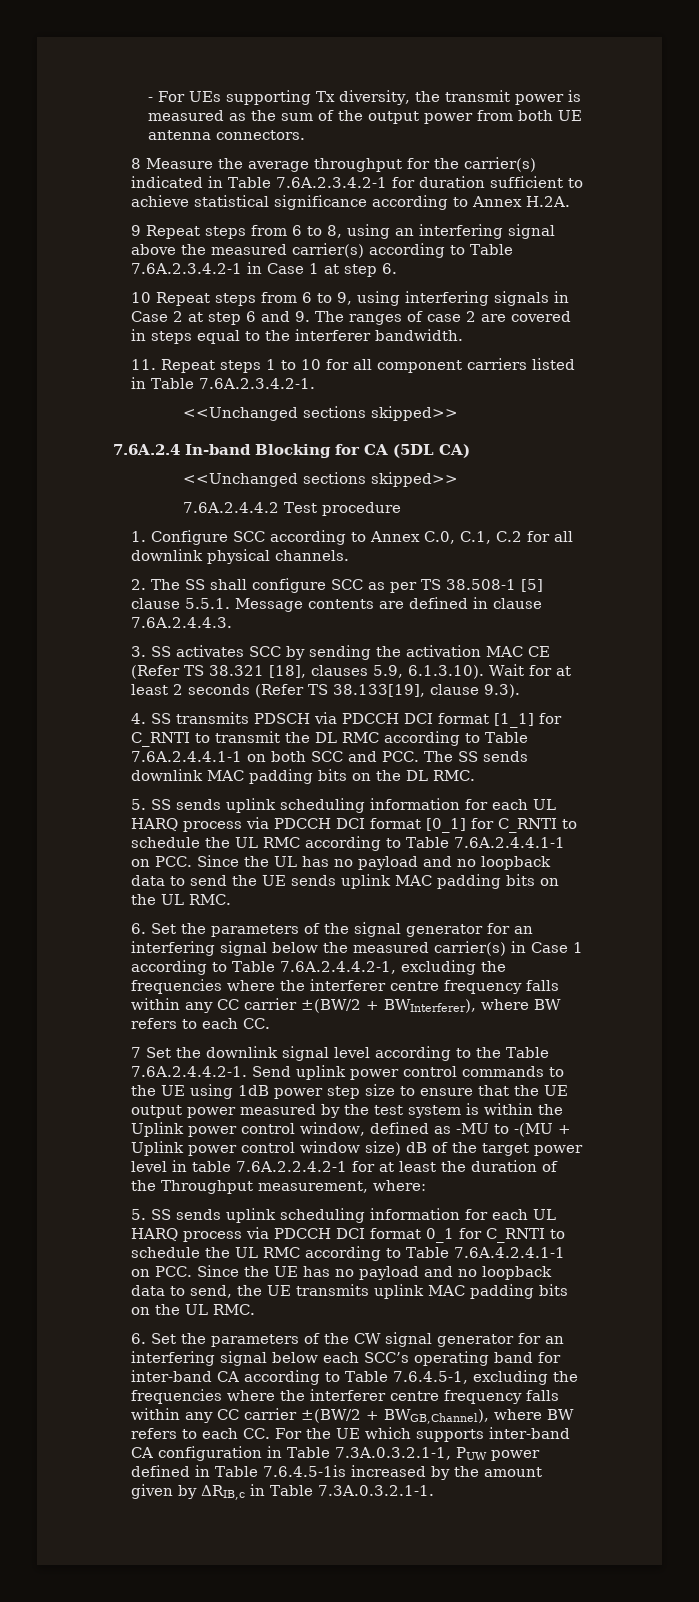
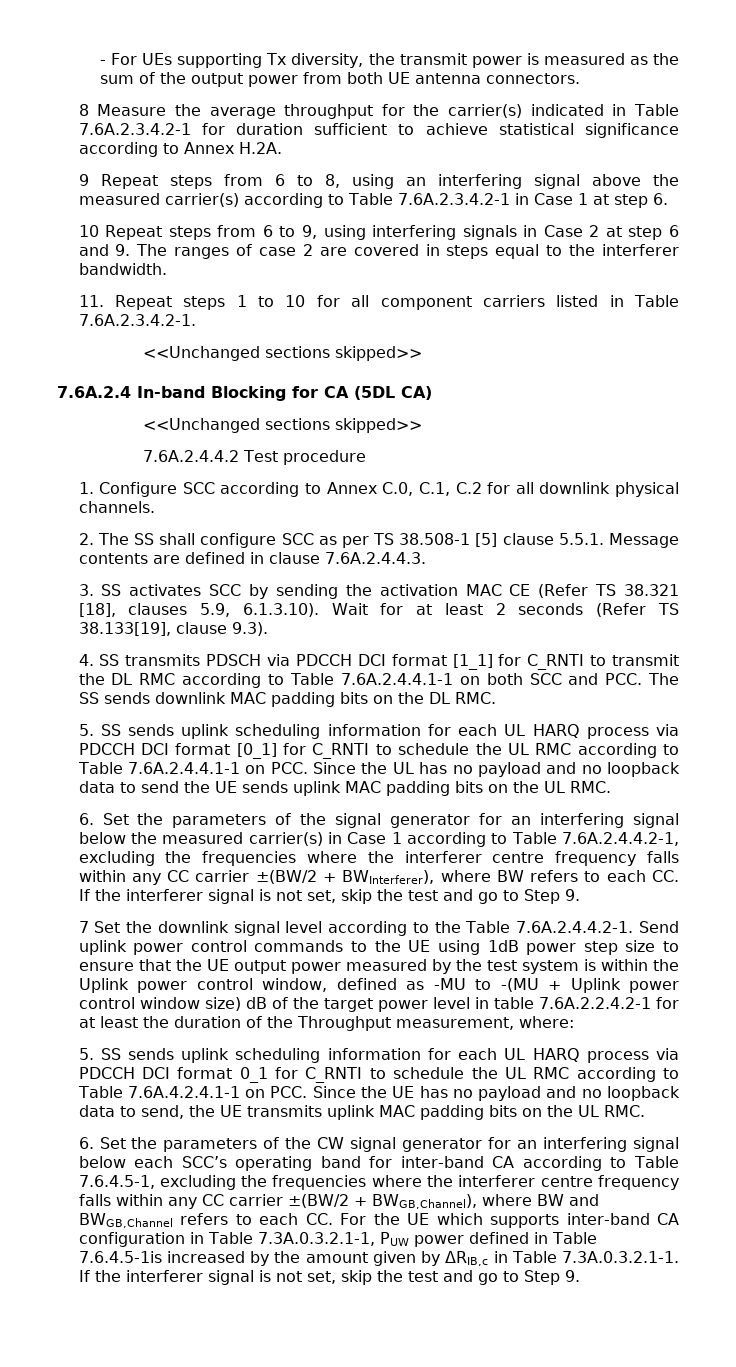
- 6. Set the parameters of the signal generator for an interfering signal below the measured carrier(s) in Case 1 according to Table 7.6A.2.4.4.2-1, excluding the frequencies where the interferer centre frequency falls within any CC carrier ±(BW/2 + BWInterferer), where BW refers to each CC.
+ 6. Set the parameters of the signal generator for an interfering signal below the measured carrier(s) in Case 1 according to Table 7.6A.2.4.4.2-1, excluding the frequencies where the interferer centre frequency falls within any CC carrier ±(BW/2 + BWInterferer), where BW refers to each CC. If the interferer signal is not set, skip the test and go to Step 9.
- 6. Set the parameters of the CW signal generator for an interfering signal below each SCC’s operating band for inter-band CA according to Table 7.6.4.5-1, excluding the frequencies where the interferer centre frequency falls within any CC carrier ±(BW/2 + BWGB,Channel), where BW refers to each CC. For the UE which supports inter-band CA configuration in Table 7.3A.0.3.2.1-1, PUW power defined in Table 7.6.4.5-1is increased by the amount given by ΔRIB,c in Table 7.3A.0.3.2.1-1.
+ 6. Set the parameters of the CW signal generator for an interfering signal below each SCC’s operating band for inter-band CA according to Table 7.6.4.5-1, excluding the frequencies where the interferer centre frequency falls within any CC carrier ±(BW/2 + BWGB,Channel), where BW and BWGB,Channel refers to each CC. For the UE which supports inter-band CA configuration in Table 7.3A.0.3.2.1-1, PUW power defined in Table 7.6.4.5-1is increased by the amount given by ΔRIB,c in Table 7.3A.0.3.2.1-1. If the interferer signal is not set, skip the test and go to Step 9.

